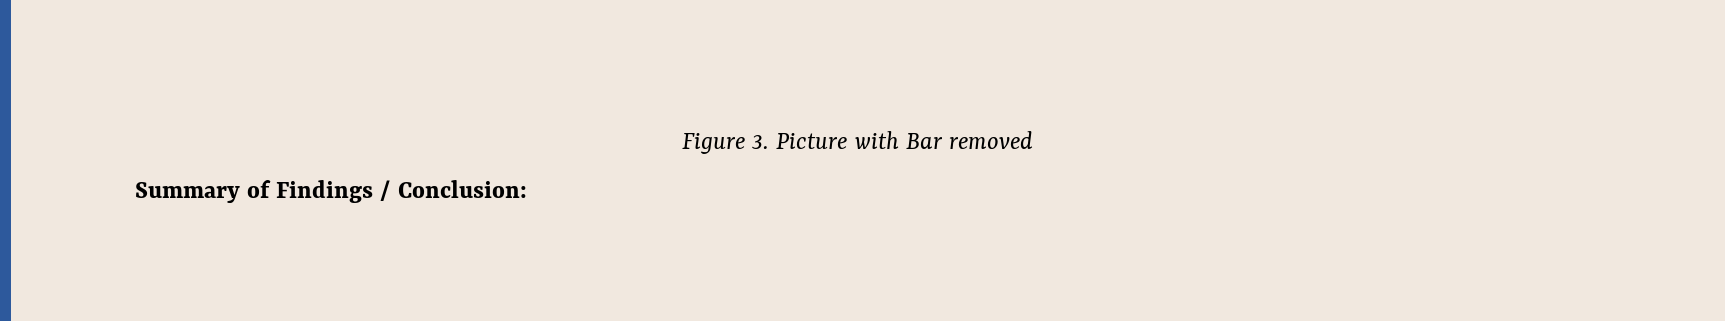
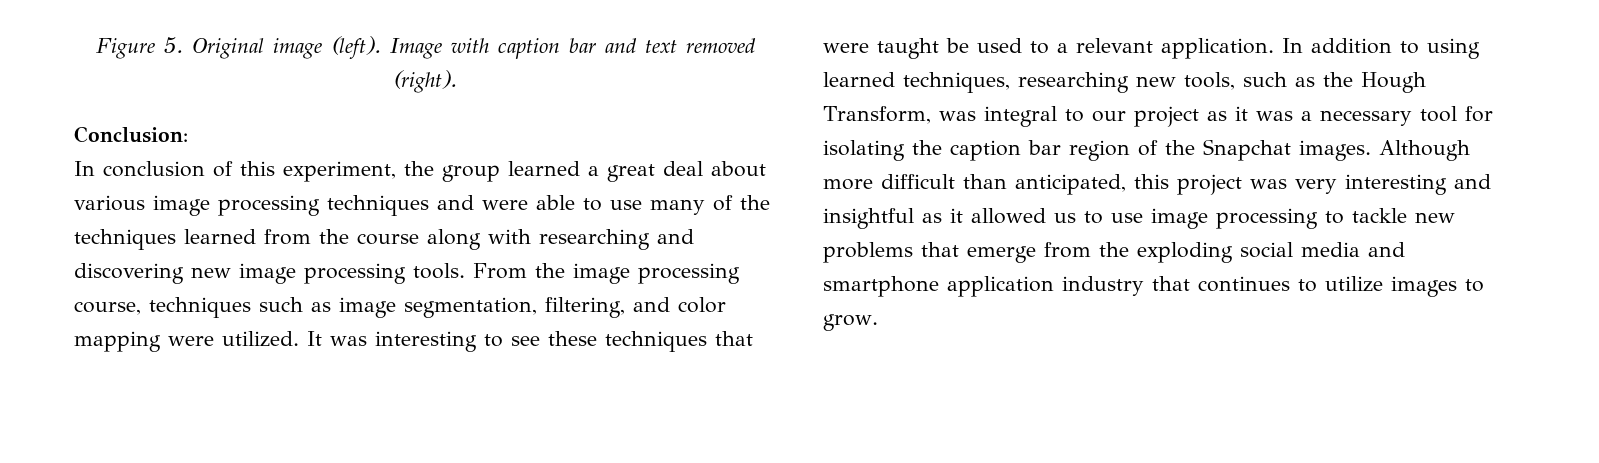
- Figure 3. Picture with Bar removed
- Summary of Findings / Conclusion:
+ Figure 5. Original image (left). Image with caption bar and text removed (right).
+ Conclusion:
+ In conclusion of this experiment, the group learned a great deal about various image processing techniques and were able to use many of the techniques learned from the course along with researching and discovering new image processing tools. From the image processing course, techniques such as image segmentation, filtering, and color mapping were utilized. It was interesting to see these techniques that were taught be used to a relevant application. In addition to using learned techniques, researching new tools, such as the Hough Transform, was integral to our project as it was a necessary tool for isolating the caption bar region of the Snapchat images. Although more difficult than anticipated, this project was very interesting and insightful as it allowed us to use image processing to tackle new problems that emerge from the exploding social media and smartphone application industry that continues to utilize images to grow.

